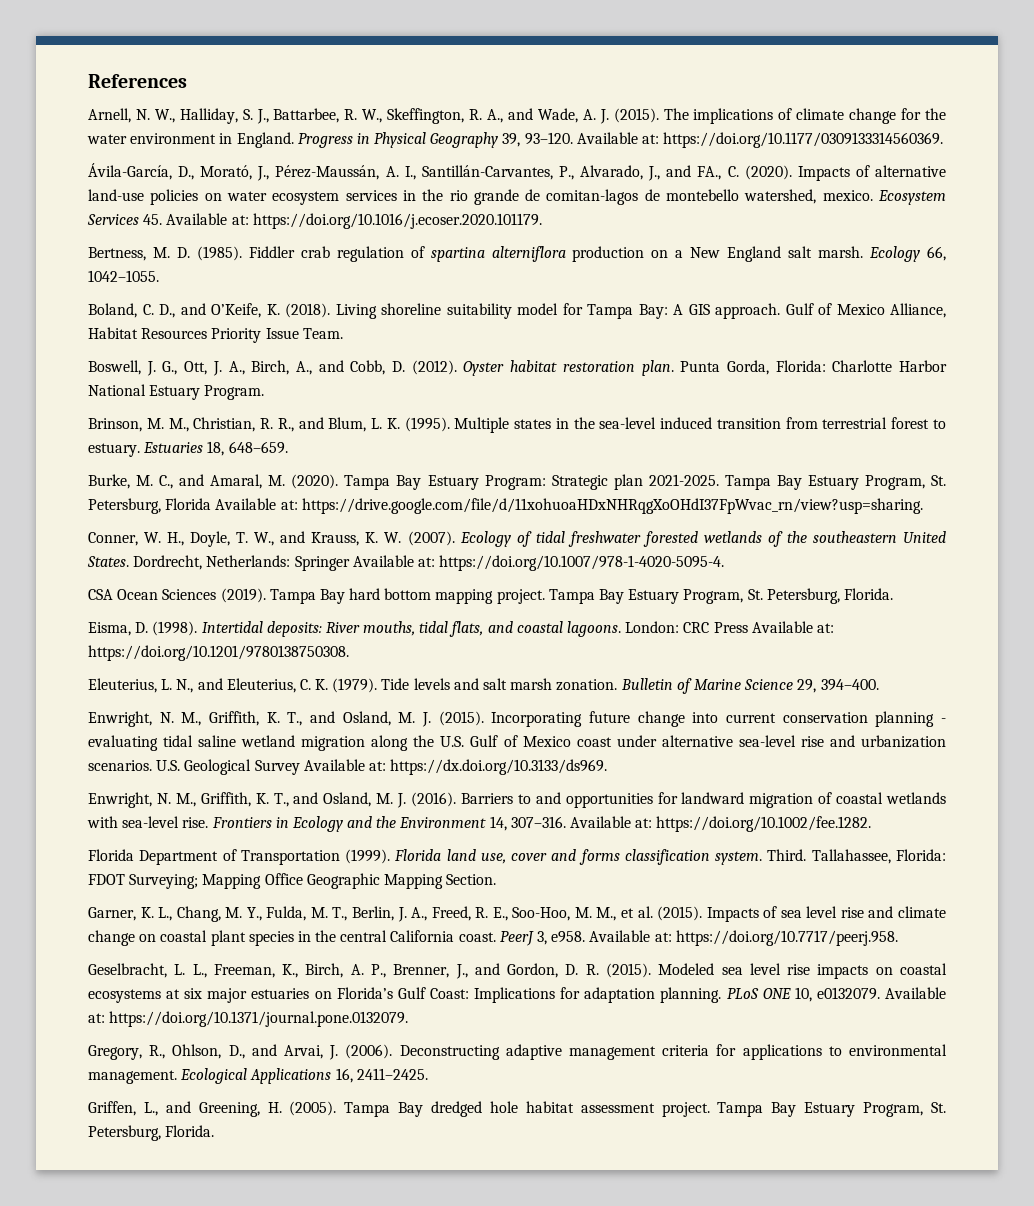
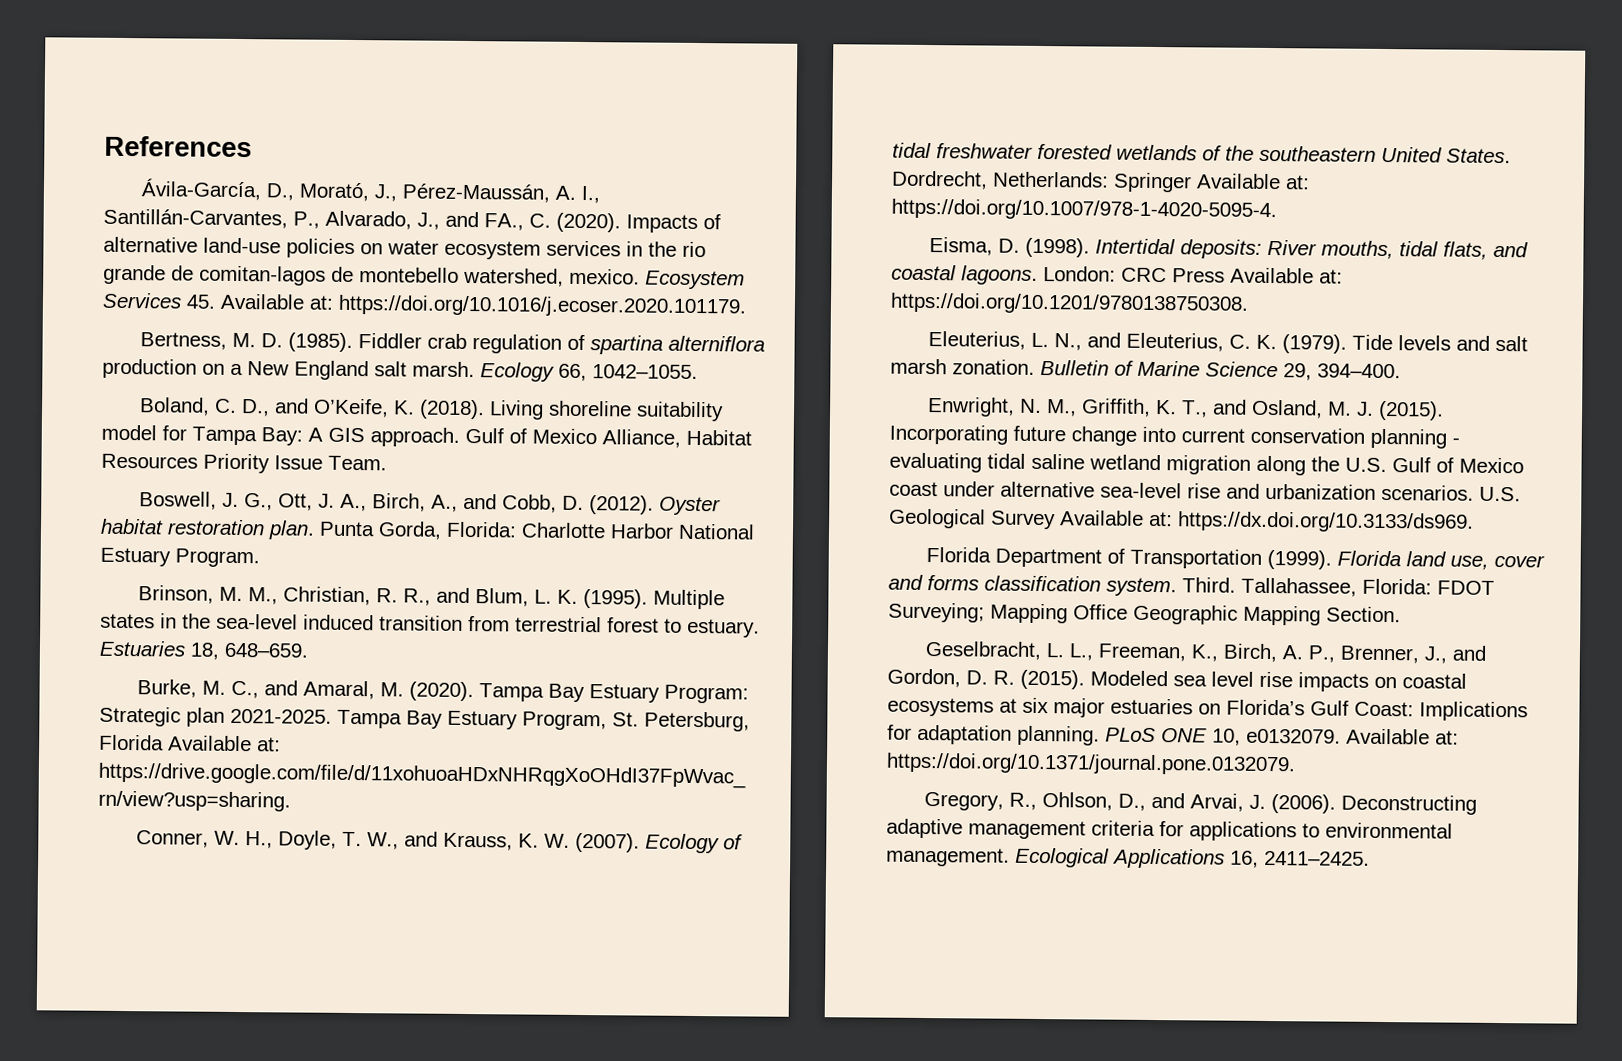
- Arnell, N. W., Halliday, S. J., Battarbee, R. W., Skeffington, R. A., and Wade, A. J. (2015). The implications of climate change for the water environment in England. Progress in Physical Geography 39, 93–120. Available at: https://doi.org/10.1177/0309133314560369.
- CSA Ocean Sciences (2019). Tampa Bay hard bottom mapping project. Tampa Bay Estuary Program, St. Petersburg, Florida.
- Enwright, N. M., Griffith, K. T., and Osland, M. J. (2016). Barriers to and opportunities for landward migration of coastal wetlands with sea-level rise. Frontiers in Ecology and the Environment 14, 307–316. Available at: https://doi.org/10.1002/fee.1282.
- Garner, K. L., Chang, M. Y., Fulda, M. T., Berlin, J. A., Freed, R. E., Soo-Hoo, M. M., et al. (2015). Impacts of sea level rise and climate change on coastal plant species in the central California coast. PeerJ 3, e958. Available at: https://doi.org/10.7717/peerj.958.
- Griffen, L., and Greening, H. (2005). Tampa Bay dredged hole habitat assessment project. Tampa Bay Estuary Program, St. Petersburg, Florida.

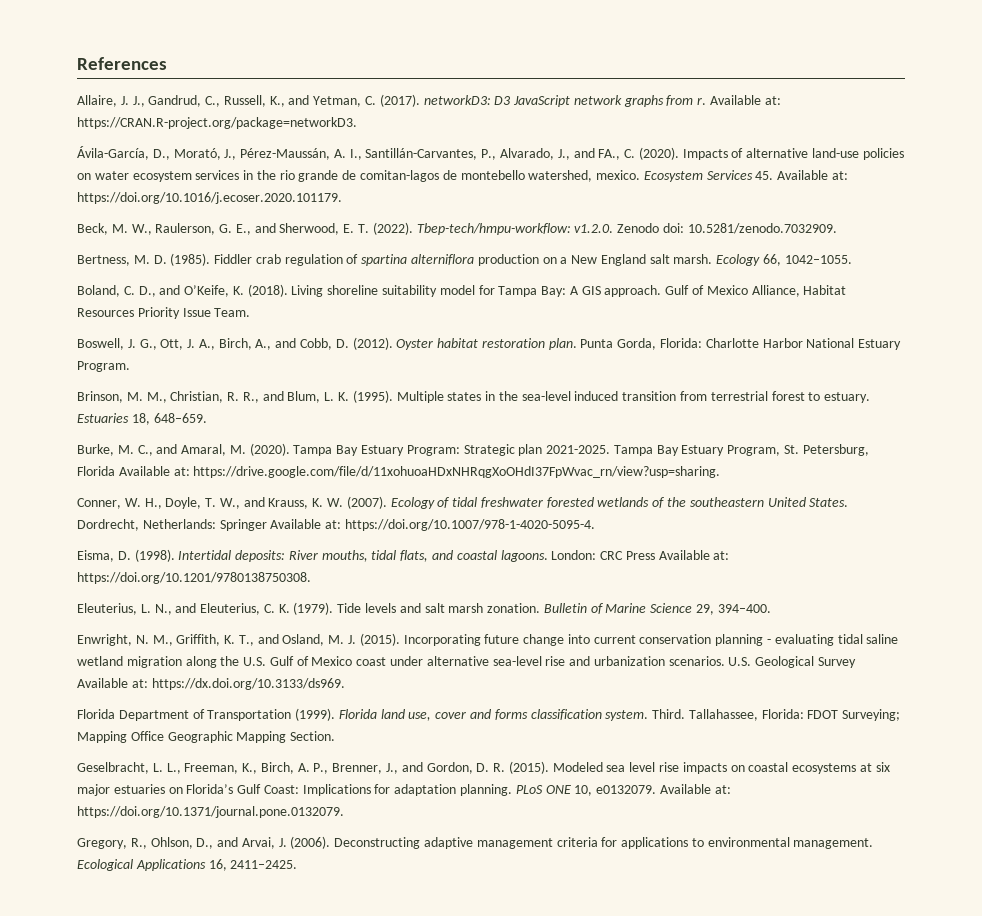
+ Allaire, J. J., Gandrud, C., Russell, K., and Yetman, C. (2017). networkD3: D3 JavaScript network graphs from r. Available at: https://CRAN.R-project.org/package=networkD3.
+ Beck, M. W., Raulerson, G. E., and Sherwood, E. T. (2022). Tbep-tech/hmpu-workflow: v1.2.0. Zenodo doi: 10.5281/zenodo.7032909.

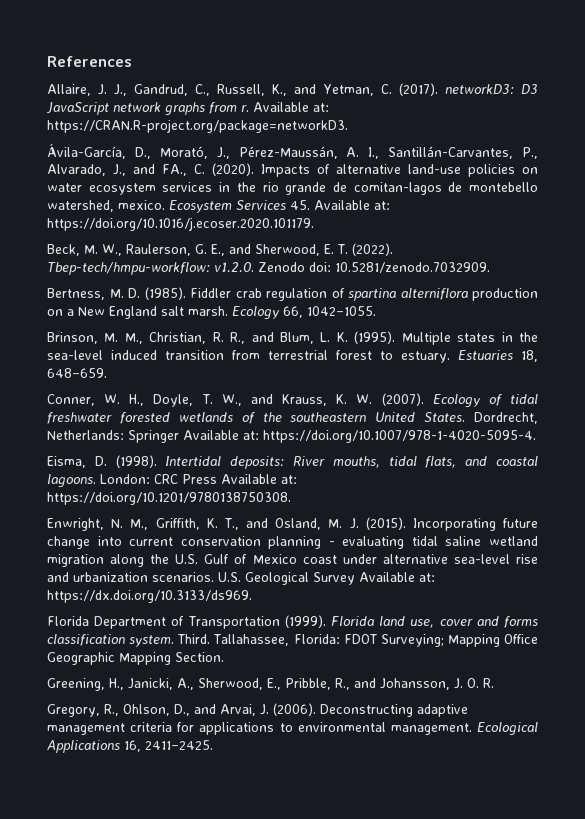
- Boland, C. D., and O’Keife, K. (2018). Living shoreline suitability model for Tampa Bay: A GIS approach. Gulf of Mexico Alliance, Habitat Resources Priority Issue Team.
- Boswell, J. G., Ott, J. A., Birch, A., and Cobb, D. (2012). Oyster habitat restoration plan. Punta Gorda, Florida: Charlotte Harbor National Estuary Program.
- Burke, M. C., and Amaral, M. (2020). Tampa Bay Estuary Program: Strategic plan 2021-2025. Tampa Bay Estuary Program, St. Petersburg, Florida Available at: https://drive.google.com/file/d/11xohuoaHDxNHRqgXoOHdI37FpWvac_rn/view?usp=sharing.
- Eleuterius, L. N., and Eleuterius, C. K. (1979). Tide levels and salt marsh zonation. Bulletin of Marine Science 29, 394–400.
- Geselbracht, L. L., Freeman, K., Birch, A. P., Brenner, J., and Gordon, D. R. (2015). Modeled sea level rise impacts on coastal ecosystems at six major estuaries on Florida’s Gulf Coast: Implications for adaptation planning. PLoS ONE 10, e0132079. Available at: https://doi.org/10.1371/journal.pone.0132079.
+ Greening, H., Janicki, A., Sherwood, E., Pribble, R., and Johansson, J. O. R.

